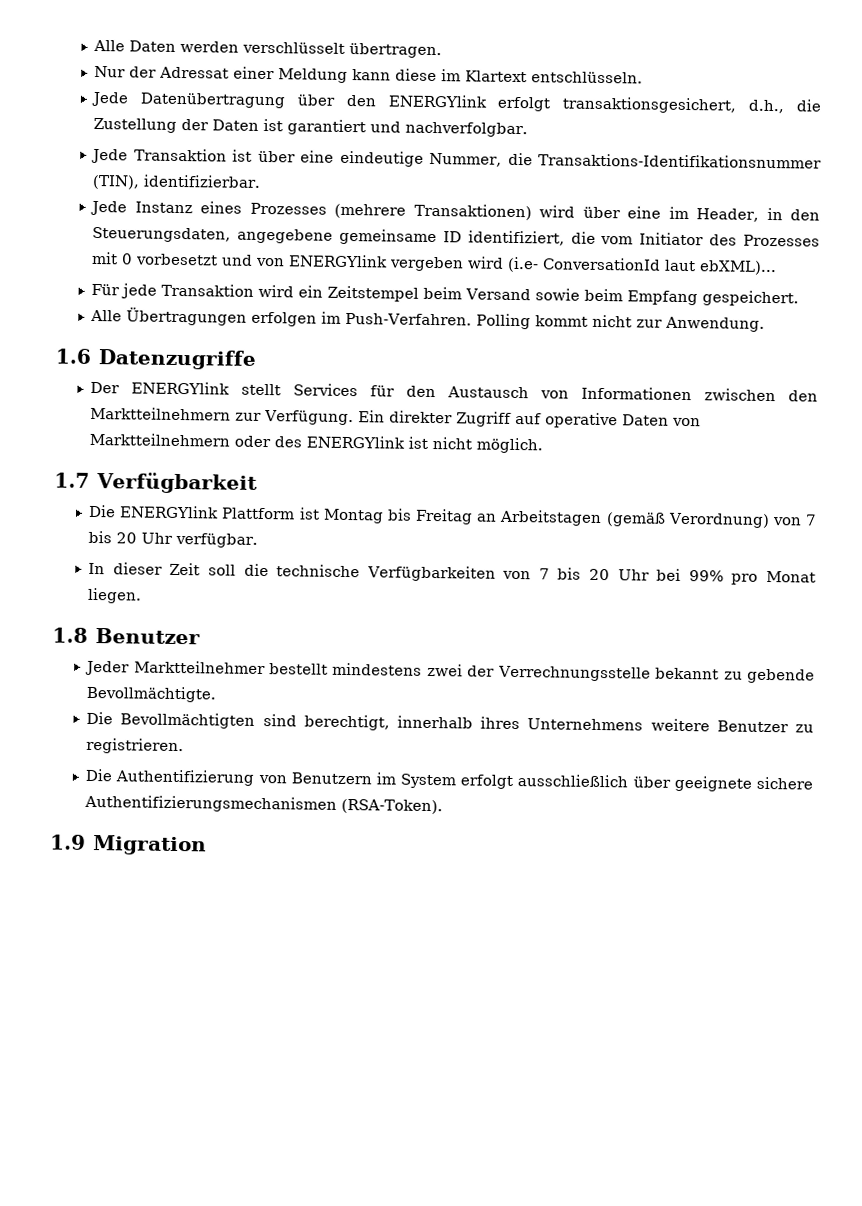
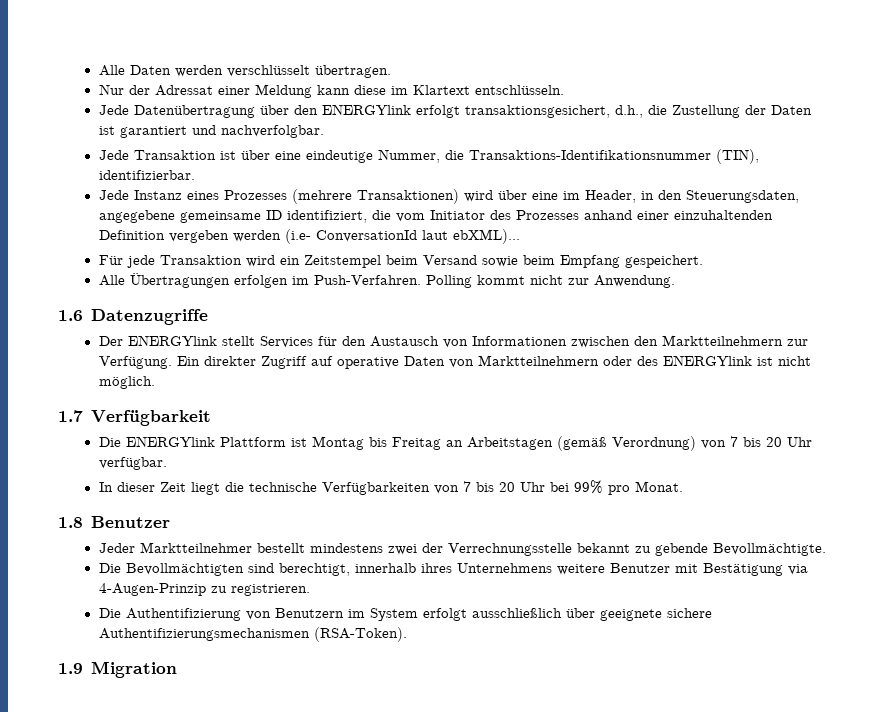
- Jede Instanz eines Prozesses (mehrere Transaktionen) wird über eine im Header, in den Steuerungsdaten, angegebene gemeinsame ID identifiziert, die vom Initiator des Prozesses mit 0 vorbesetzt und von ENERGYlink vergeben wird (i.e- ConversationId laut ebXML)...
+ Jede Instanz eines Prozesses (mehrere Transaktionen) wird über eine im Header, in den Steuerungsdaten, angegebene gemeinsame ID identifiziert, die vom Initiator des Prozesses anhand einer einzuhaltenden Definition vergeben werden (i.e- ConversationId laut ebXML)...
- In dieser Zeit soll die technische Verfügbarkeiten von 7 bis 20 Uhr bei 99% pro Monat liegen.
+ In dieser Zeit liegt die technische Verfügbarkeiten von 7 bis 20 Uhr bei 99% pro Monat.
- Die Bevollmächtigten sind berechtigt, innerhalb ihres Unternehmens weitere Benutzer zu registrieren.
+ Die Bevollmächtigten sind berechtigt, innerhalb ihres Unternehmens weitere Benutzer mit Bestätigung via 4-Augen-Prinzip zu registrieren.

